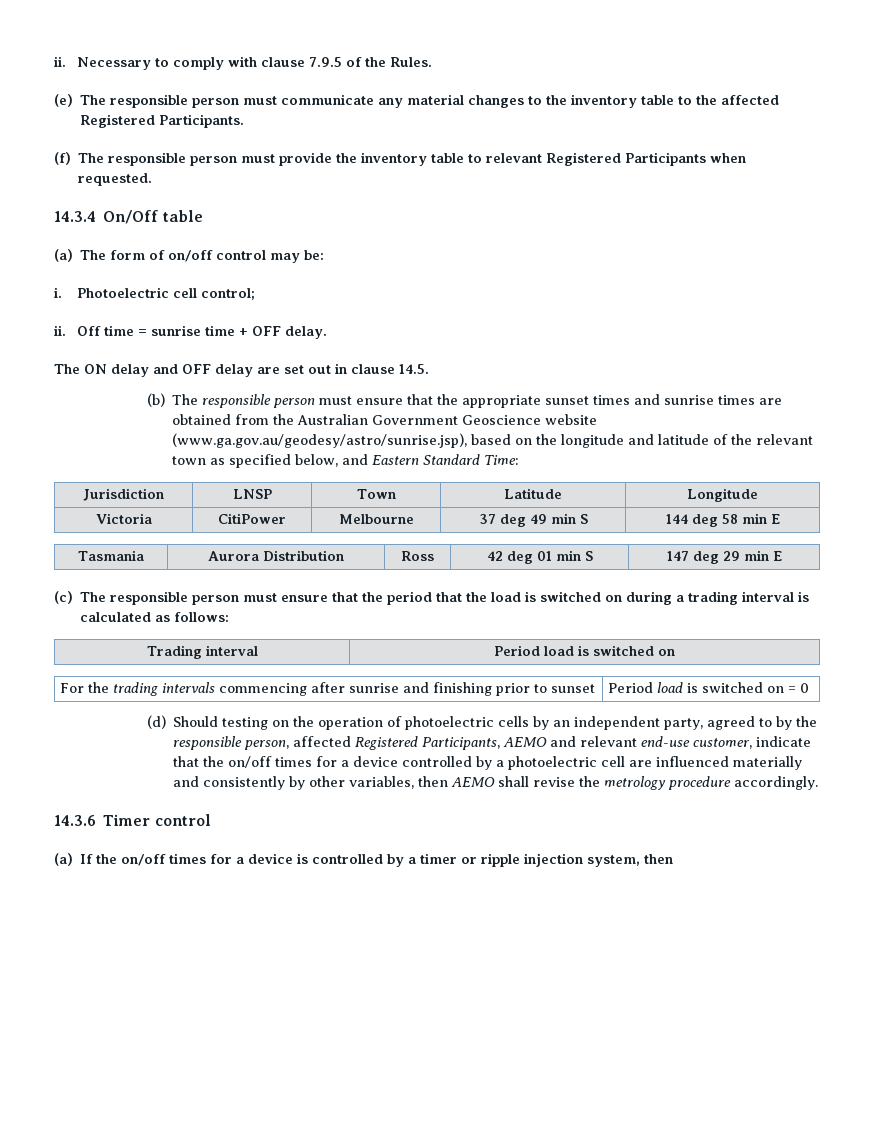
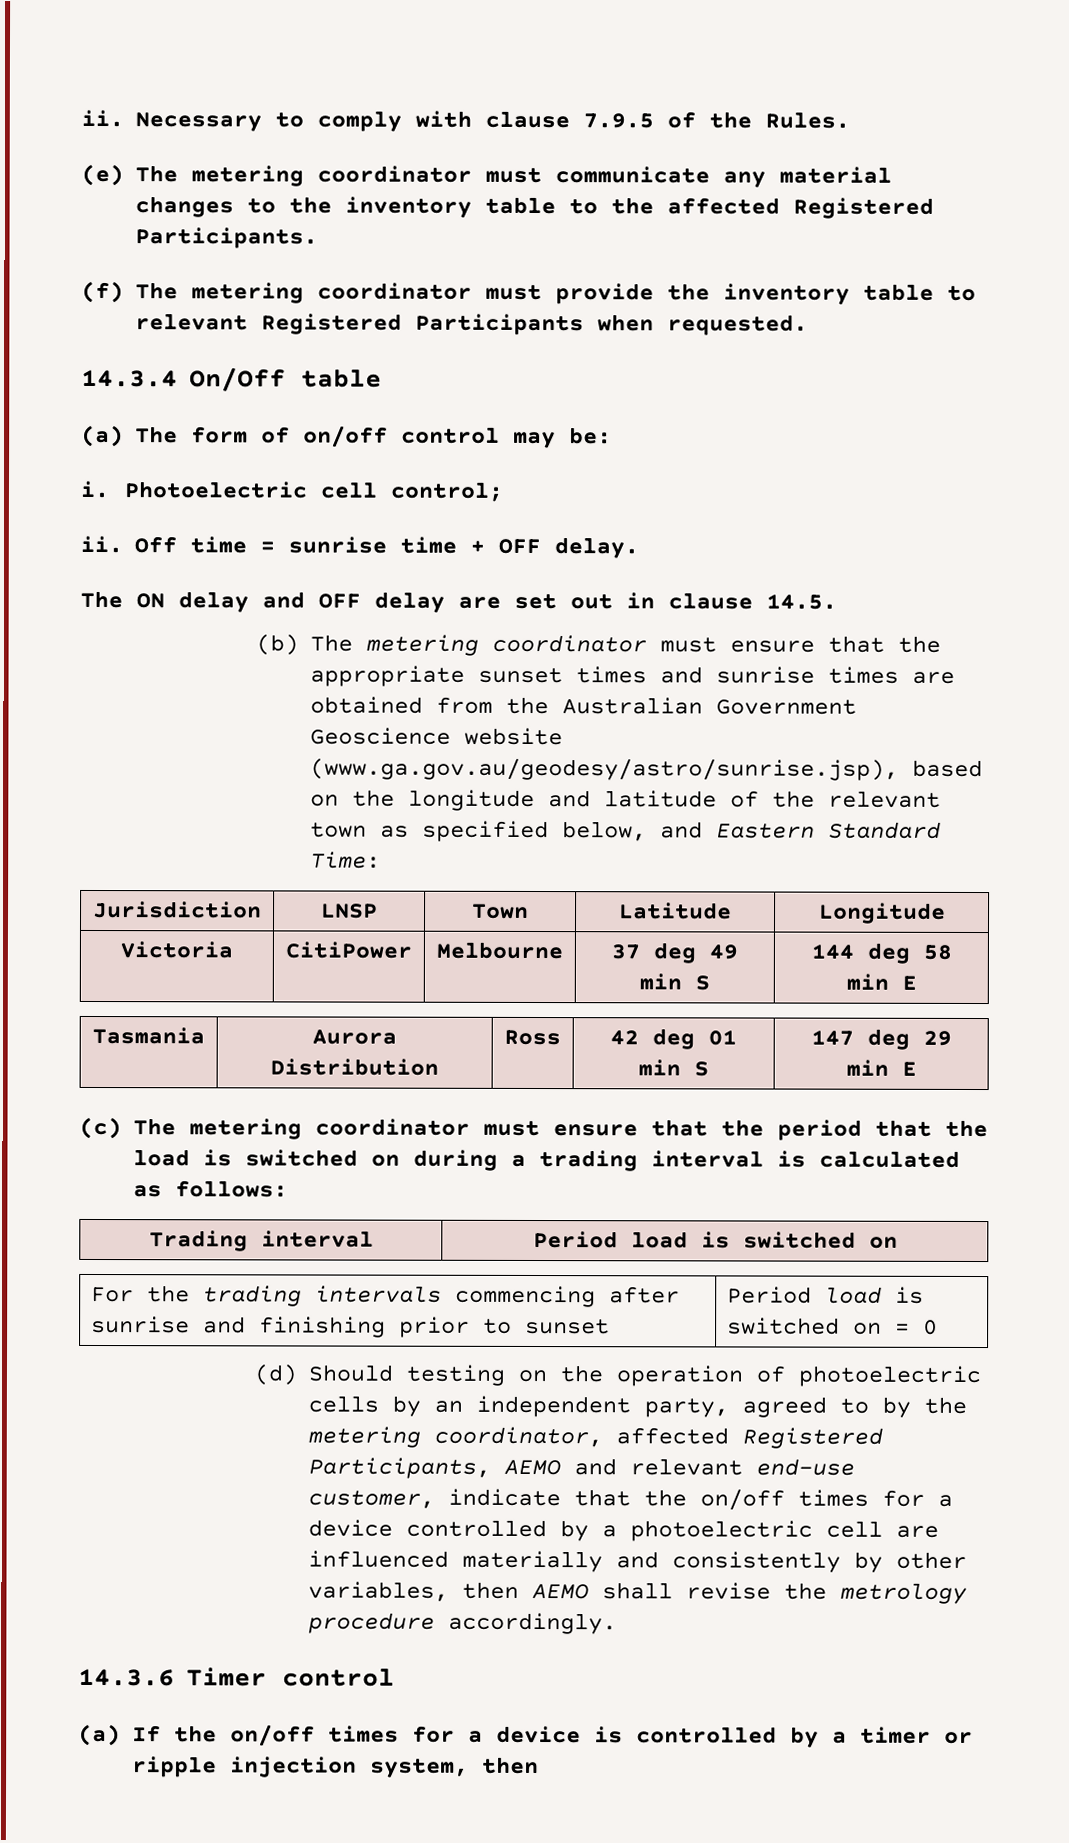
- (e) The responsible person must communicate any material changes to the inventory table to the affected Registered Participants.
+ (e) The metering coordinator must communicate any material changes to the inventory table to the affected Registered Participants.
- (f) The responsible person must provide the inventory table to relevant Registered Participants when requested.
+ (f) The metering coordinator must provide the inventory table to relevant Registered Participants when requested.
- (b) The responsible person must ensure that the appropriate sunset times and sunrise times are obtained from the Australian Government Geoscience website (www.ga.gov.au/geodesy/astro/sunrise.jsp), based on the longitude and latitude of the relevant town as specified below, and Eastern Standard Time:
+ (b) The metering coordinator must ensure that the appropriate sunset times and sunrise times are obtained from the Australian Government Geoscience website (www.ga.gov.au/geodesy/astro/sunrise.jsp), based on the longitude and latitude of the relevant town as specified below, and Eastern Standard Time:
- (c) The responsible person must ensure that the period that the load is switched on during a trading interval is calculated as follows:
+ (c) The metering coordinator must ensure that the period that the load is switched on during a trading interval is calculated as follows:
- (d) Should testing on the operation of photoelectric cells by an independent party, agreed to by the responsible person, affected Registered Participants, AEMO and relevant end-use customer, indicate that the on/off times for a device controlled by a photoelectric cell are influenced materially and consistently by other variables, then AEMO shall revise the metrology procedure accordingly.
+ (d) Should testing on the operation of photoelectric cells by an independent party, agreed to by the metering coordinator, affected Registered Participants, AEMO and relevant end-use customer, indicate that the on/off times for a device controlled by a photoelectric cell are influenced materially and consistently by other variables, then AEMO shall revise the metrology procedure accordingly.

